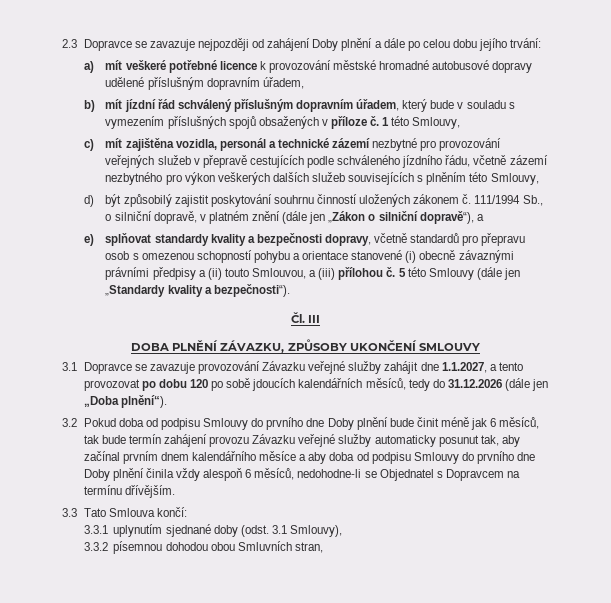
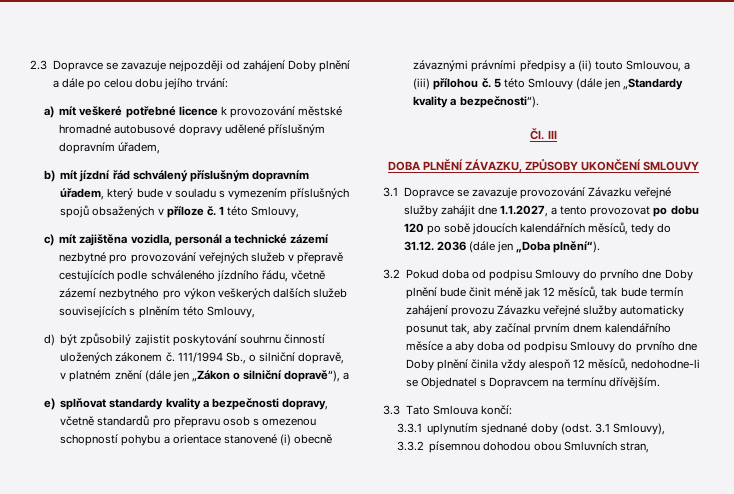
- 3.1 Dopravce se zavazuje provozování Závazku veřejné služby zahájit dne 1.1.2027, a tento provozovat po dobu 120 po sobě jdoucích kalendářních měsíců, tedy do 31.12.2026 (dále jen „Doba plnění“).
+ 3.1 Dopravce se zavazuje provozování Závazku veřejné služby zahájit dne 1.1.2027, a tento provozovat po dobu 120 po sobě jdoucích kalendářních měsíců, tedy do 31.12. 2036 (dále jen „Doba plnění“).
- 3.2 Pokud doba od podpisu Smlouvy do prvního dne Doby plnění bude činit méně jak 6 měsíců, tak bude termín zahájení provozu Závazku veřejné služby automaticky posunut tak, aby začínal prvním dnem kalendářního měsíce a aby doba od podpisu Smlouvy do prvního dne Doby plnění činila vždy alespoň 6 měsíců, nedohodne-li se Objednatel s Dopravcem na termínu dřívějším.
+ 3.2 Pokud doba od podpisu Smlouvy do prvního dne Doby plnění bude činit méně jak 12 měsíců, tak bude termín zahájení provozu Závazku veřejné služby automaticky posunut tak, aby začínal prvním dnem kalendářního měsíce a aby doba od podpisu Smlouvy do prvního dne Doby plnění činila vždy alespoň 12 měsíců, nedohodne-li se Objednatel s Dopravcem na termínu dřívějším.

